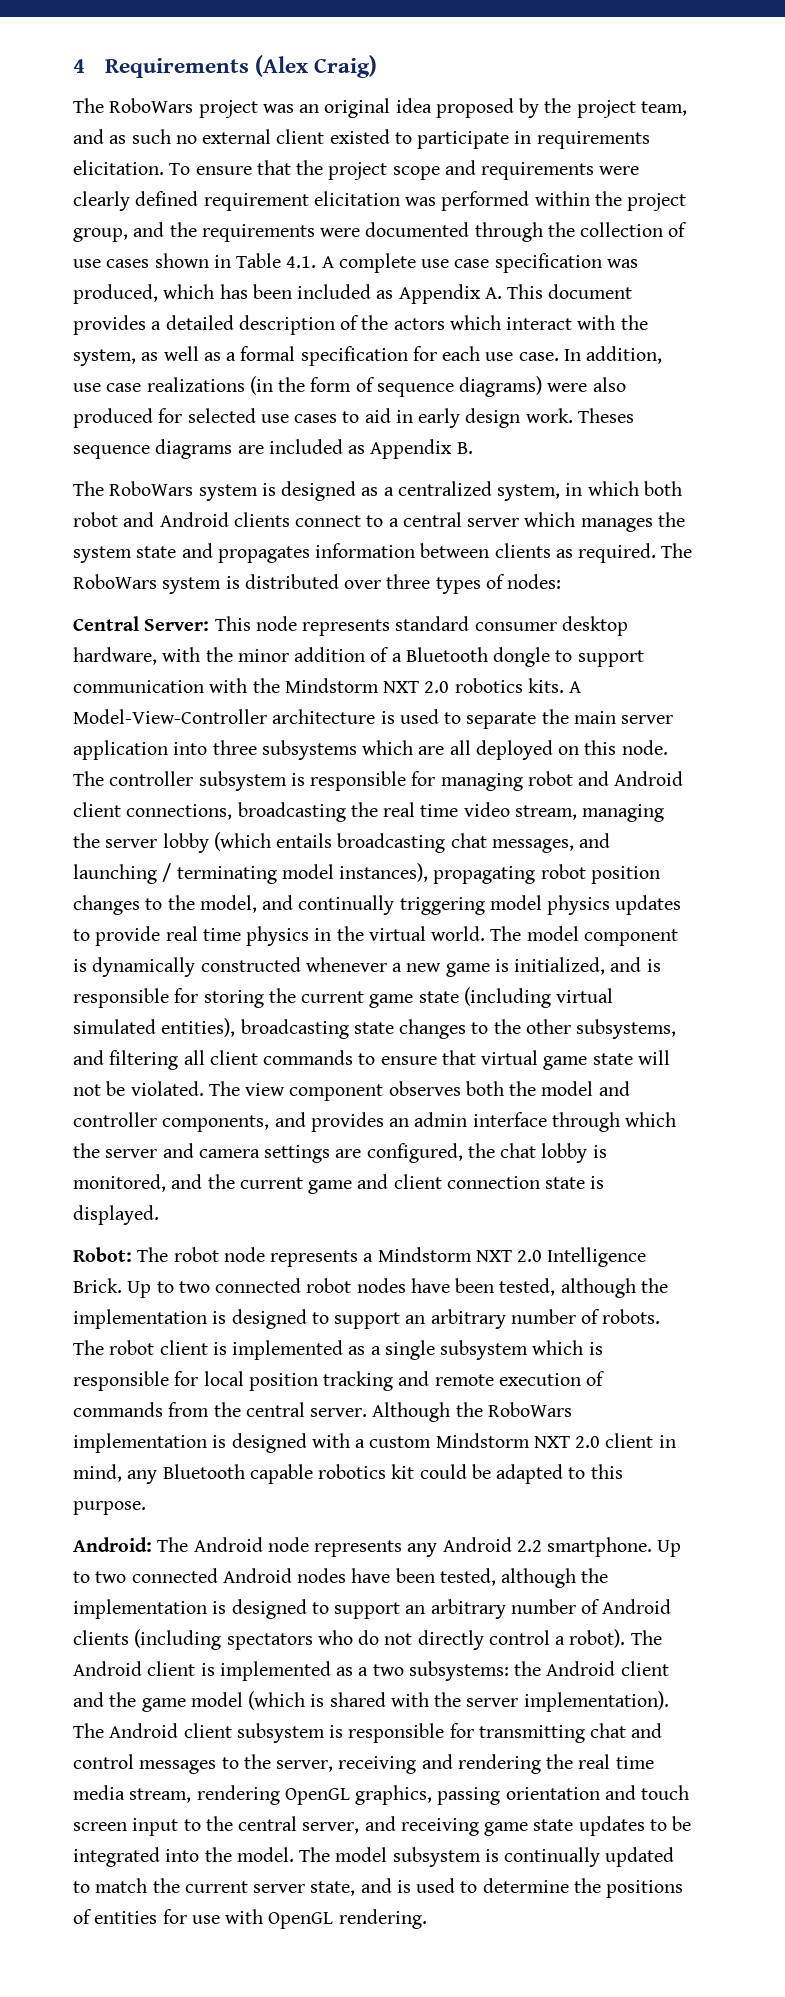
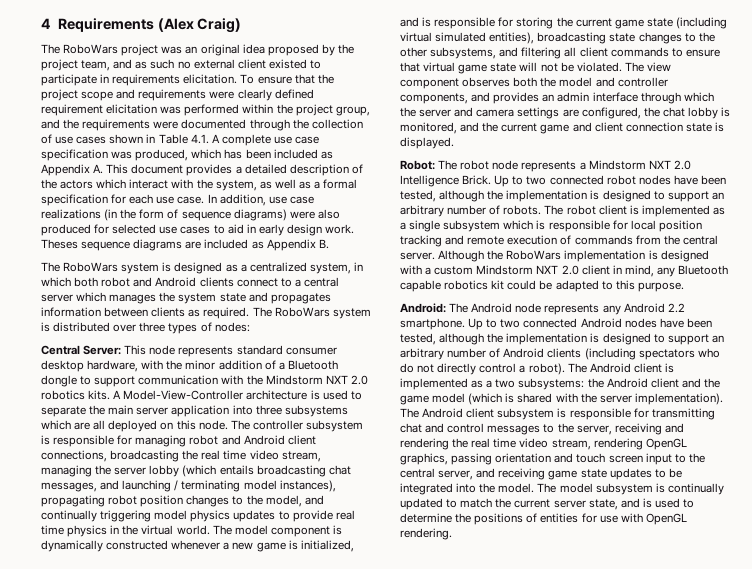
- The Android client subsystem is responsible for transmitting chat and control messages to the server, receiving and rendering the real time media stream, rendering OpenGL graphics, passing orientation and touch screen input to the central server, and receiving game state updates to be integrated into the model.
+ The Android client subsystem is responsible for transmitting chat and control messages to the server, receiving and rendering the real time video stream, rendering OpenGL graphics, passing orientation and touch screen input to the central server, and receiving game state updates to be integrated into the model.

